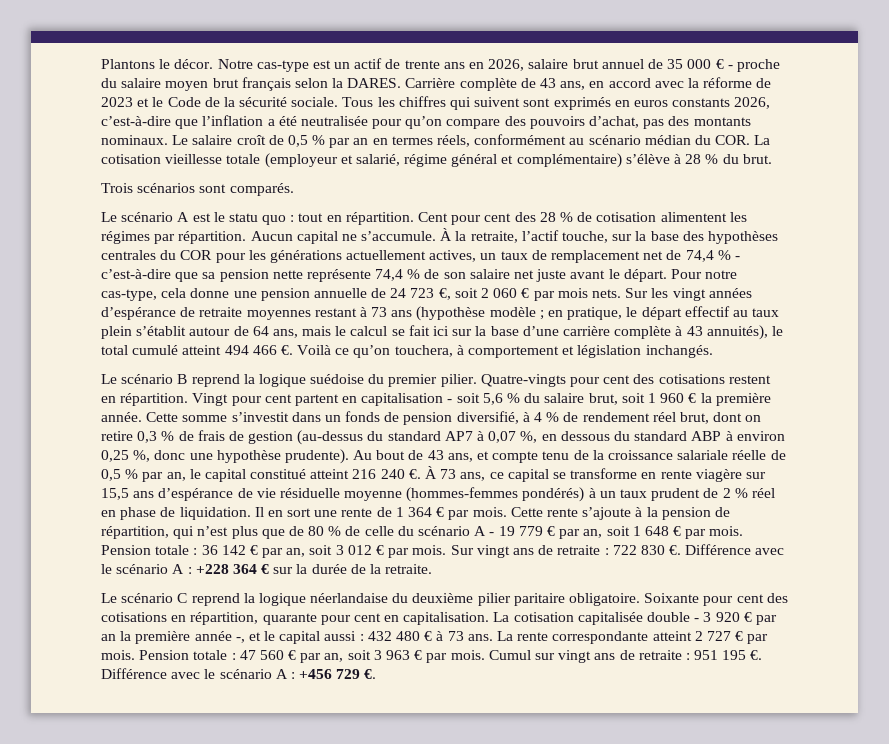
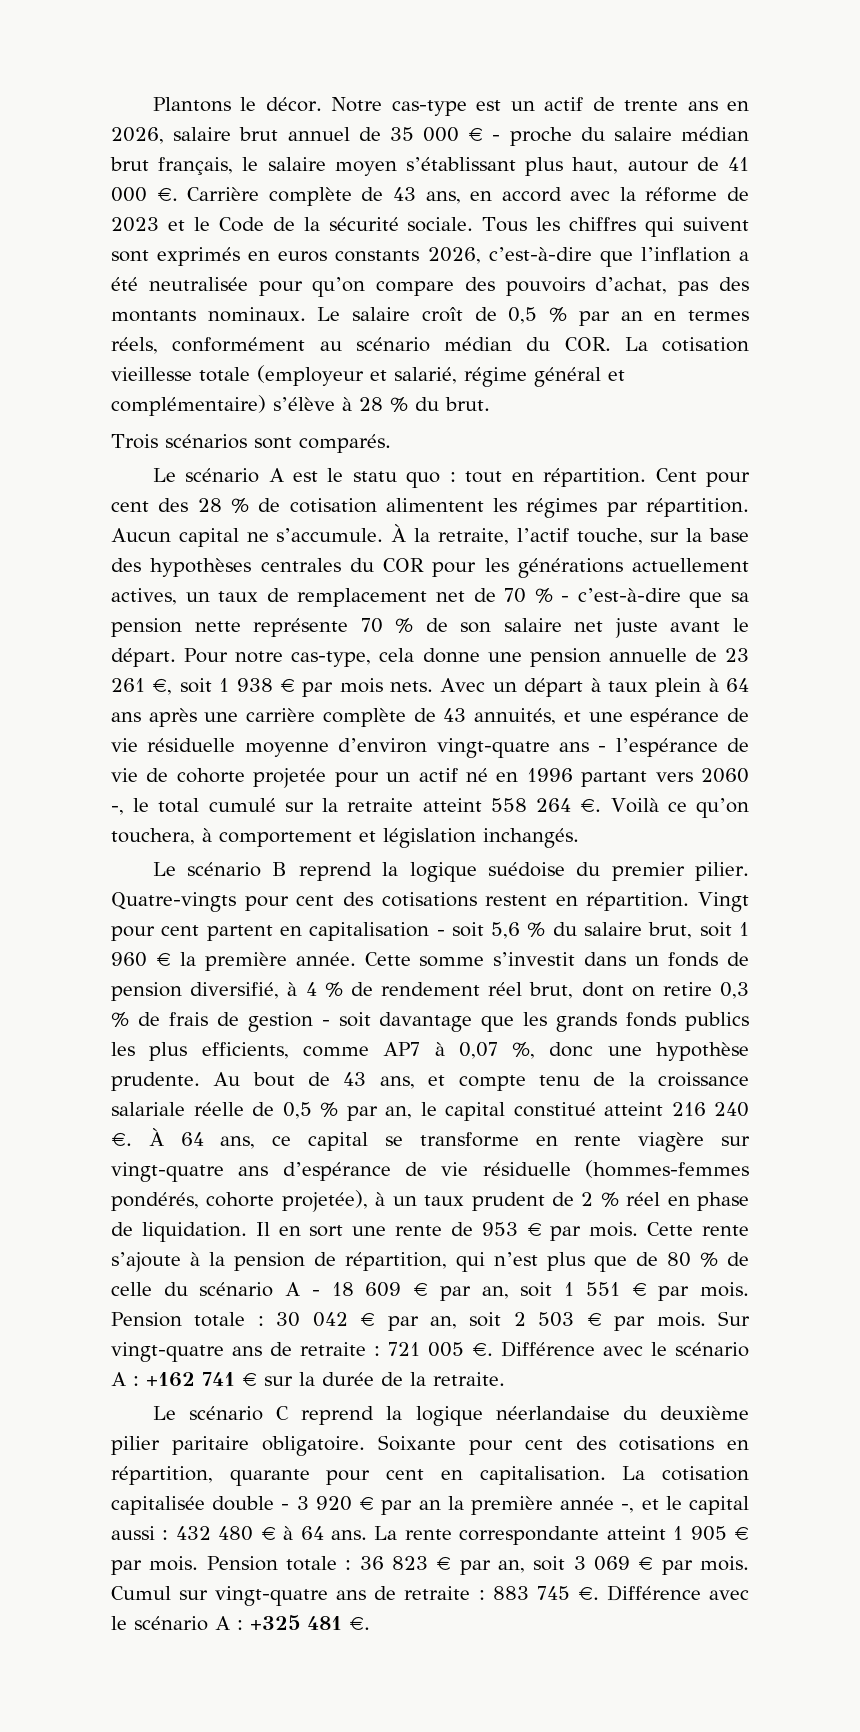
- Notre cas-type est un actif de trente ans en 2026, salaire brut annuel de 35 000 € - proche du salaire moyen brut français selon la DARES.
+ Notre cas-type est un actif de trente ans en 2026, salaire brut annuel de 35 000 € - proche du salaire médian brut français, le salaire moyen s’établissant plus haut, autour de 41 000 €.
- À la retraite, l’actif touche, sur la base des hypothèses centrales du COR pour les générations actuellement actives, un taux de remplacement net de 74,4 % - c’est-à-dire que sa pension nette représente 74,4 % de son salaire net juste avant le départ.
+ À la retraite, l’actif touche, sur la base des hypothèses centrales du COR pour les générations actuellement actives, un taux de remplacement net de 70 % - c’est-à-dire que sa pension nette représente 70 % de son salaire net juste avant le départ.
- Pour notre cas-type, cela donne une pension annuelle de 24 723 €, soit 2 060 € par mois nets. Sur les vingt années d’espérance de retraite moyennes restant à 73 ans (hypothèse modèle ; en pratique, le départ effectif au taux plein s’établit autour de 64 ans, mais le calcul se fait ici sur la base d’une carrière complète à 43 annuités), le total cumulé atteint 494 466 €.
+ Pour notre cas-type, cela donne une pension annuelle de 23 261 €, soit 1 938 € par mois nets. Avec un départ à taux plein à 64 ans après une carrière complète de 43 annuités, et une espérance de vie résiduelle moyenne d’environ vingt-quatre ans - l’espérance de vie de cohorte projetée pour un actif né en 1996 partant vers 2060 -, le total cumulé sur la retraite atteint 558 264 €.
- Cette somme s’investit dans un fonds de pension diversifié, à 4 % de rendement réel brut, dont on retire 0,3 % de frais de gestion (au-dessus du standard AP7 à 0,07 %, en dessous du standard ABP à environ 0,25 %, donc une hypothèse prudente).
+ Cette somme s’investit dans un fonds de pension diversifié, à 4 % de rendement réel brut, dont on retire 0,3 % de frais de gestion - soit davantage que les grands fonds publics les plus efficients, comme AP7 à 0,07 %, donc une hypothèse prudente.
- À 73 ans, ce capital se transforme en rente viagère sur 15,5 ans d’espérance de vie résiduelle moyenne (hommes-femmes pondérés) à un taux prudent de 2 % réel en phase de liquidation.
+ À 64 ans, ce capital se transforme en rente viagère sur vingt-quatre ans d’espérance de vie résiduelle (hommes-femmes pondérés, cohorte projetée), à un taux prudent de 2 % réel en phase de liquidation.
- Il en sort une rente de 1 364 € par mois.
+ Il en sort une rente de 953 € par mois.
- Cette rente s’ajoute à la pension de répartition, qui n’est plus que de 80 % de celle du scénario A - 19 779 € par an, soit 1 648 € par mois. Pension totale : 36 142 € par an, soit 3 012 € par mois.
+ Cette rente s’ajoute à la pension de répartition, qui n’est plus que de 80 % de celle du scénario A - 18 609 € par an, soit 1 551 € par mois. Pension totale : 30 042 € par an, soit 2 503 € par mois.
- Sur vingt ans de retraite : 722 830 €. Différence avec le scénario A : +228 364 € sur la durée de la retraite.
+ Sur vingt-quatre ans de retraite : 721 005 €. Différence avec le scénario A : +162 741 € sur la durée de la retraite.
- La cotisation capitalisée double - 3 920 € par an la première année -, et le capital aussi : 432 480 € à 73 ans.
+ La cotisation capitalisée double - 3 920 € par an la première année -, et le capital aussi : 432 480 € à 64 ans.
- La rente correspondante atteint 2 727 € par mois. Pension totale : 47 560 € par an, soit 3 963 € par mois.
+ La rente correspondante atteint 1 905 € par mois. Pension totale : 36 823 € par an, soit 3 069 € par mois.
- Cumul sur vingt ans de retraite : 951 195 €. Différence avec le scénario A : +456 729 €.
+ Cumul sur vingt-quatre ans de retraite : 883 745 €. Différence avec le scénario A : +325 481 €.

